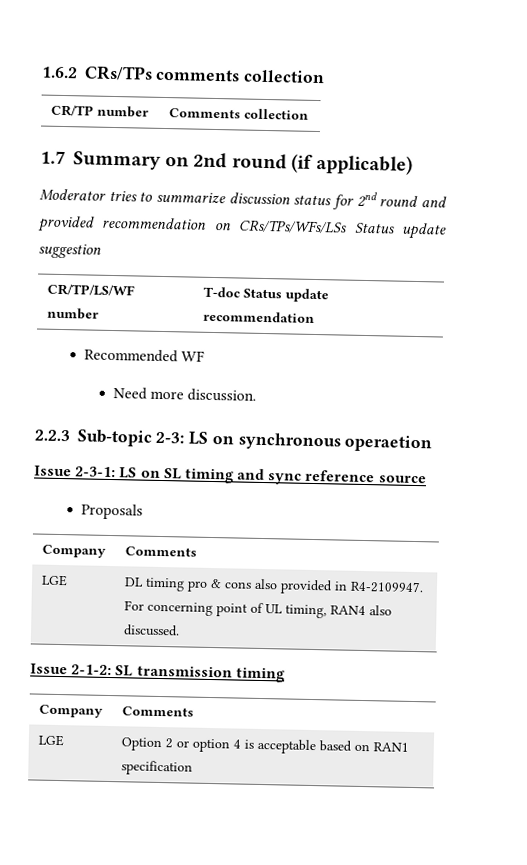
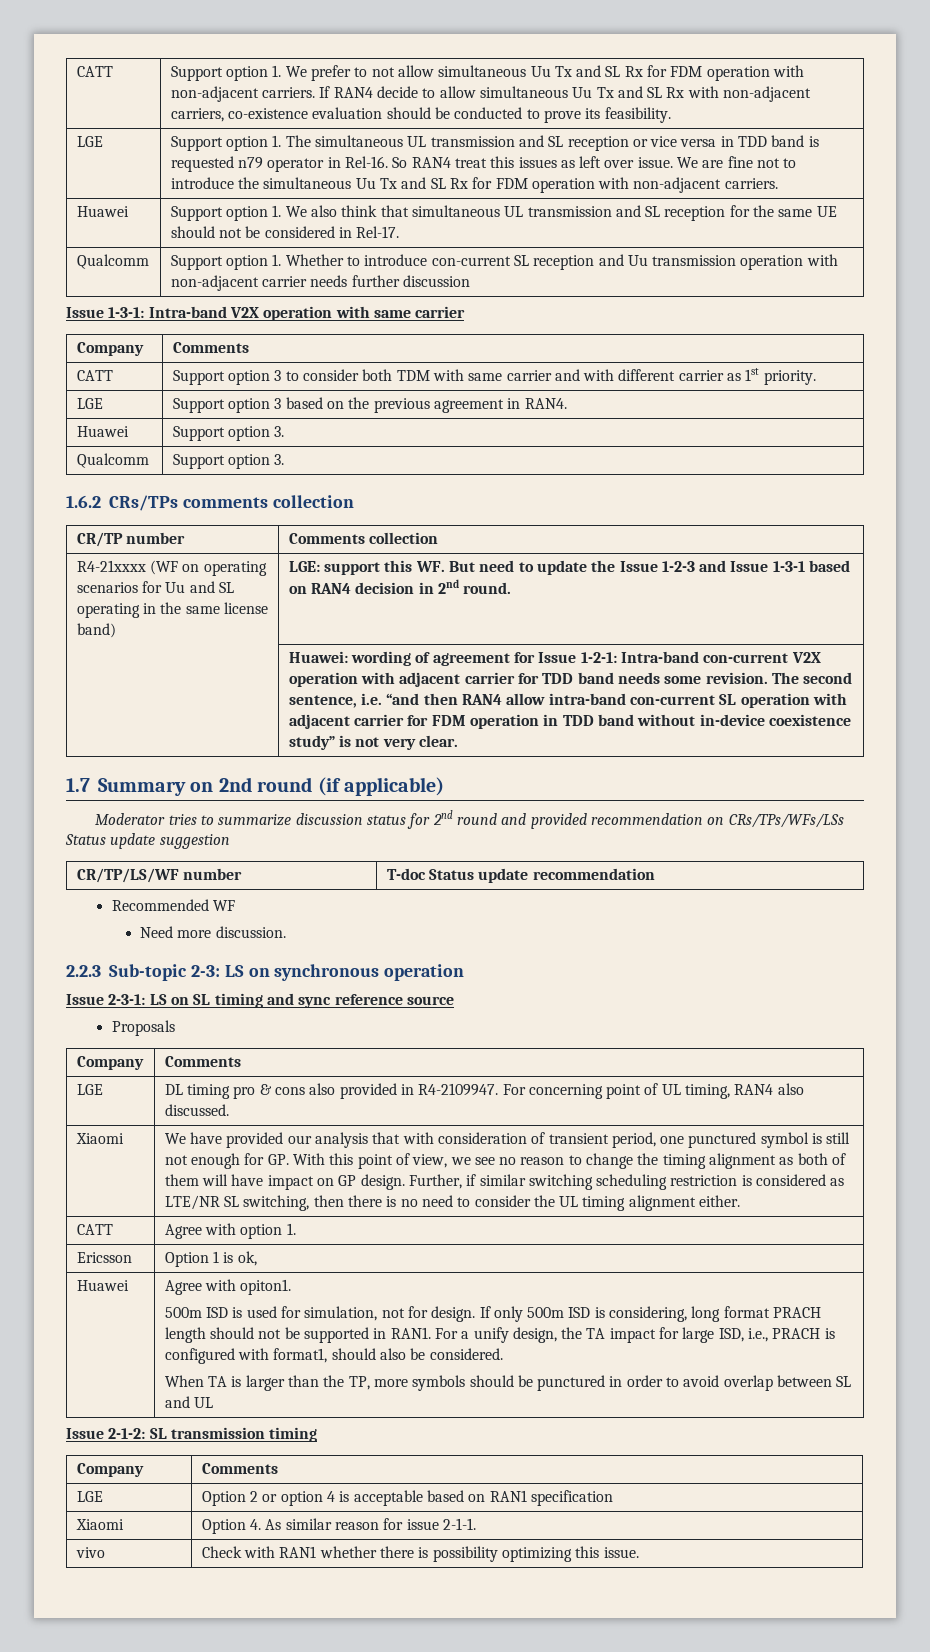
+ CATT | Support option 1. We prefer to not allow simultaneous Uu Tx and SL Rx for FDM operation with non-adjacent carriers. If RAN4 decide to allow simultaneous Uu Tx and SL Rx with non-adjacent carriers, co-existence evaluation should be conducted to prove its feasibility.
+ LGE | Support option 1. The simultaneous UL transmission and SL reception or vice versa in TDD band is requested n79 operator in Rel-16. So RAN4 treat this issues as left over issue. We are fine not to introduce the simultaneous Uu Tx and SL Rx for FDM operation with non-adjacent carriers.
+ Huawei | Support option 1. We also think that simultaneous UL transmission and SL reception for the same UE should not be considered in Rel-17.
+ Qualcomm | Support option 1. Whether to introduce con-current SL reception and Uu transmission operation with non-adjacent carrier needs further discussion
+ Issue 1-3-1: Intra-band V2X operation with same carrier
+ Company | Comments
+ CATT | Support option 3 to consider both TDM with same carrier and with different carrier as 1st priority.
+ LGE | Support option 3 based on the previous agreement in RAN4.
+ Huawei | Support option 3.
+ Qualcomm | Support option 3.
+ R4-21xxxx (WF on operating scenarios for Uu and SL operating in the same license band) | LGE: support this WF. But need to update the Issue 1-2-3 and Issue 1-3-1 based on RAN4 decision in 2nd round.
+ | Huawei: wording of agreement for Issue 1-2-1: Intra-band con-current V2X operation with adjacent carrier for TDD band needs some revision. The second sentence, i.e. “and then RAN4 allow intra-band con-current SL operation with adjacent carrier for FDM operation in TDD band without in-device coexistence study” is not very clear.
- 2.2.3 Sub-topic 2-3: LS on synchronous operaetion
+ 2.2.3 Sub-topic 2-3: LS on synchronous operation
+ Xiaomi | We have provided our analysis that with consideration of transient period, one punctured symbol is still not enough for GP. With this point of view, we see no reason to change the timing alignment as both of them will have impact on GP design. Further, if similar switching scheduling restriction is considered as LTE/NR SL switching, then there is no need to consider the UL timing alignment either.
+ CATT | Agree with option 1.
+ Ericsson | Option 1 is ok,
+ Huawei | Agree with opiton1.
+ 500m ISD is used for simulation, not for design. If only 500m ISD is considering, long format PRACH length should not be supported in RAN1. For a unify design, the TA impact for large ISD, i.e., PRACH is configured with format1, should also be considered.
+ When TA is larger than the TP, more symbols should be punctured in order to avoid overlap between SL and UL
+ Xiaomi | Option 4. As similar reason for issue 2-1-1.
+ vivo | Check with RAN1 whether there is possibility optimizing this issue.

